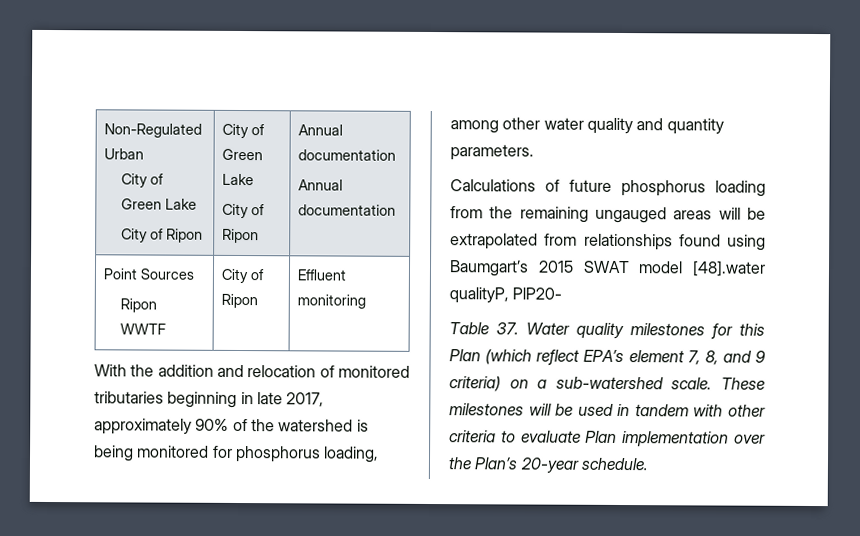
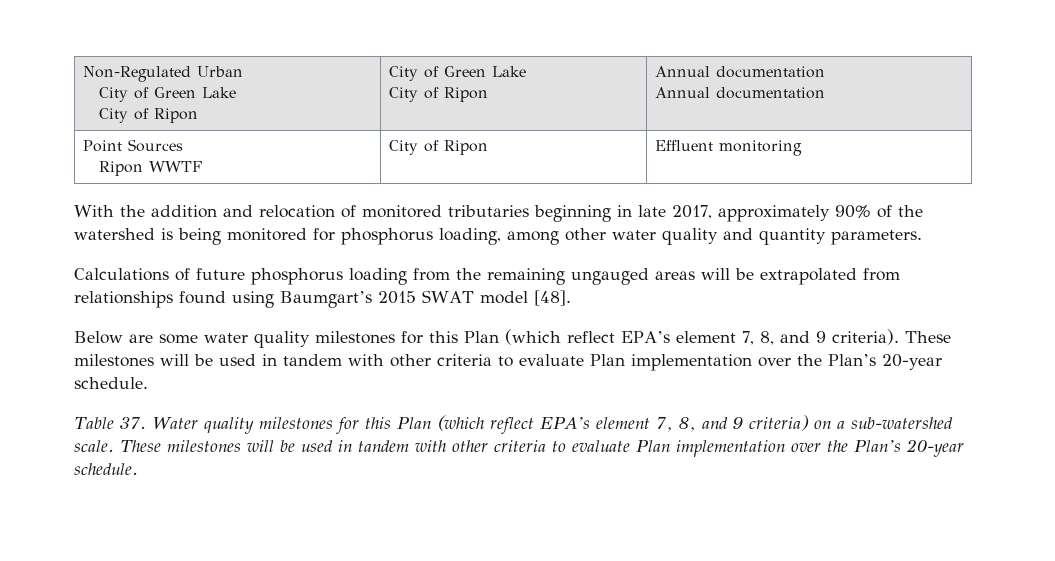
- Calculations of future phosphorus loading from the remaining ungauged areas will be extrapolated from relationships found using Baumgart’s 2015 SWAT model [48].water qualityP, PlP20-
+ Calculations of future phosphorus loading from the remaining ungauged areas will be extrapolated from relationships found using Baumgart’s 2015 SWAT model [48].
+ Below are some water quality milestones for this Plan (which reflect EPA’s element 7, 8, and 9 criteria). These milestones will be used in tandem with other criteria to evaluate Plan implementation over the Plan’s 20-year schedule.

